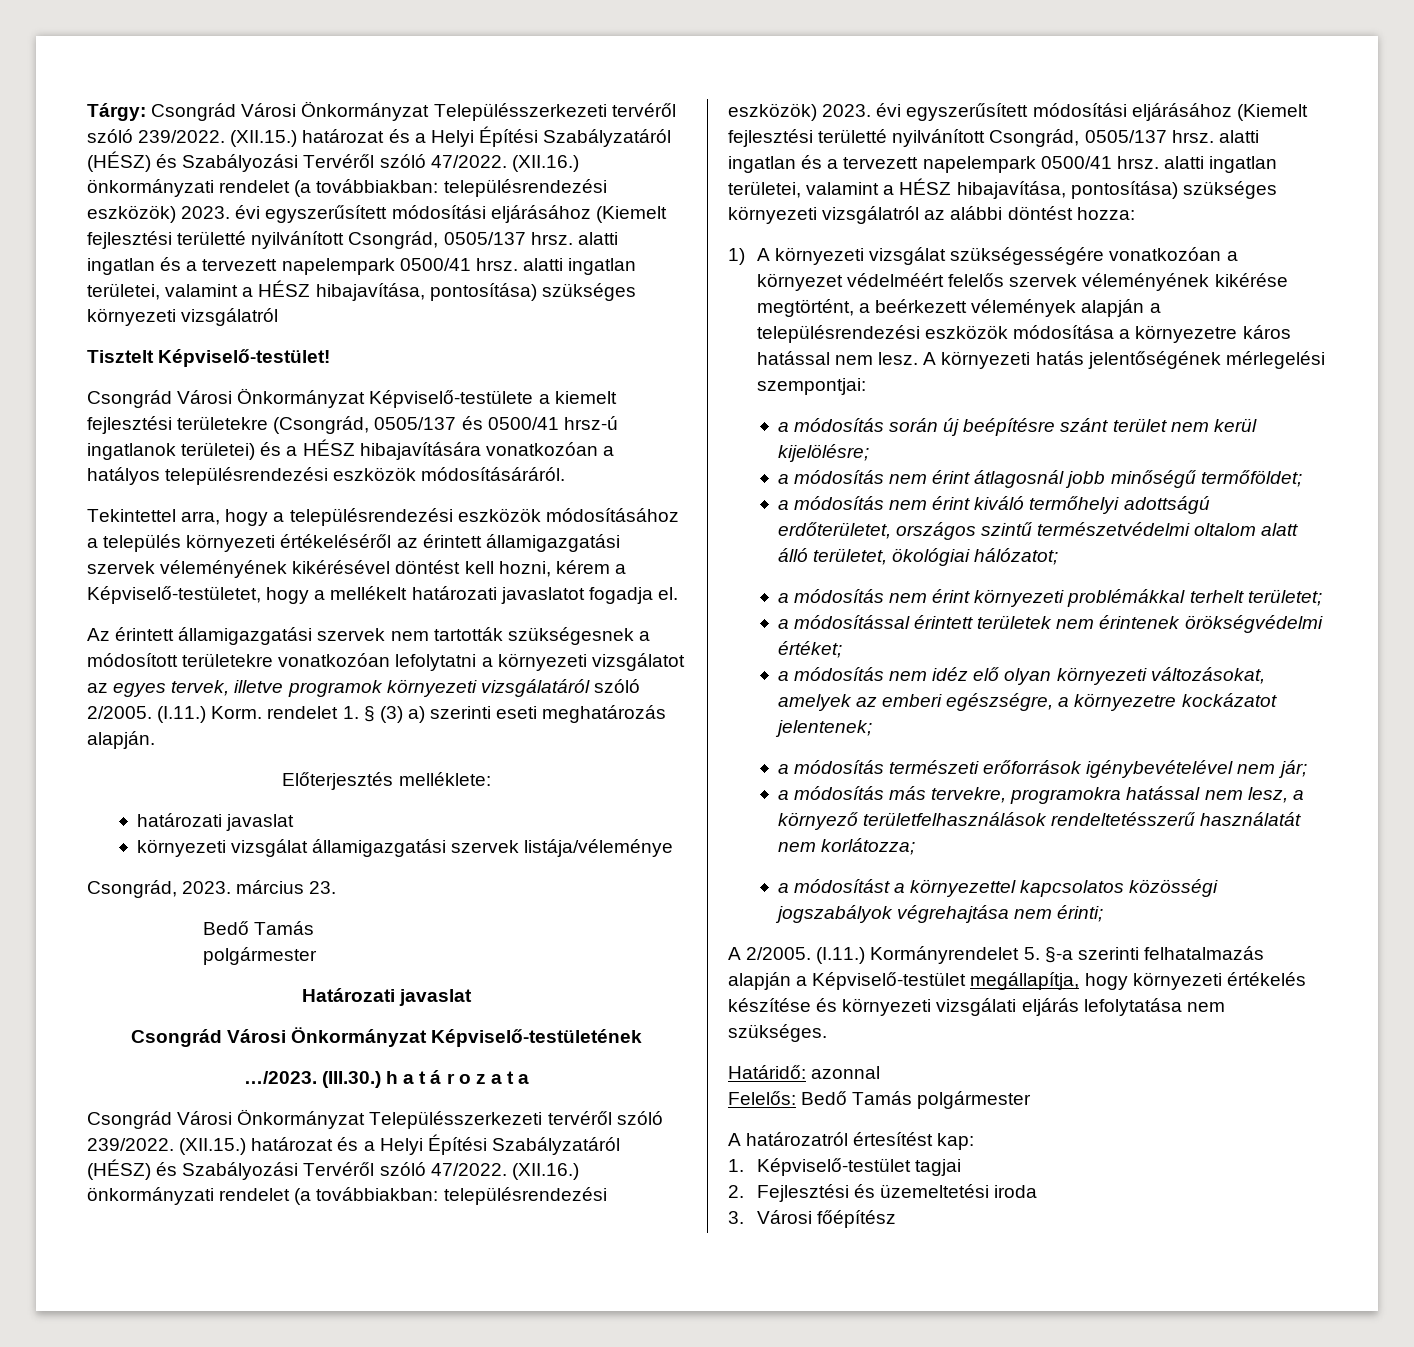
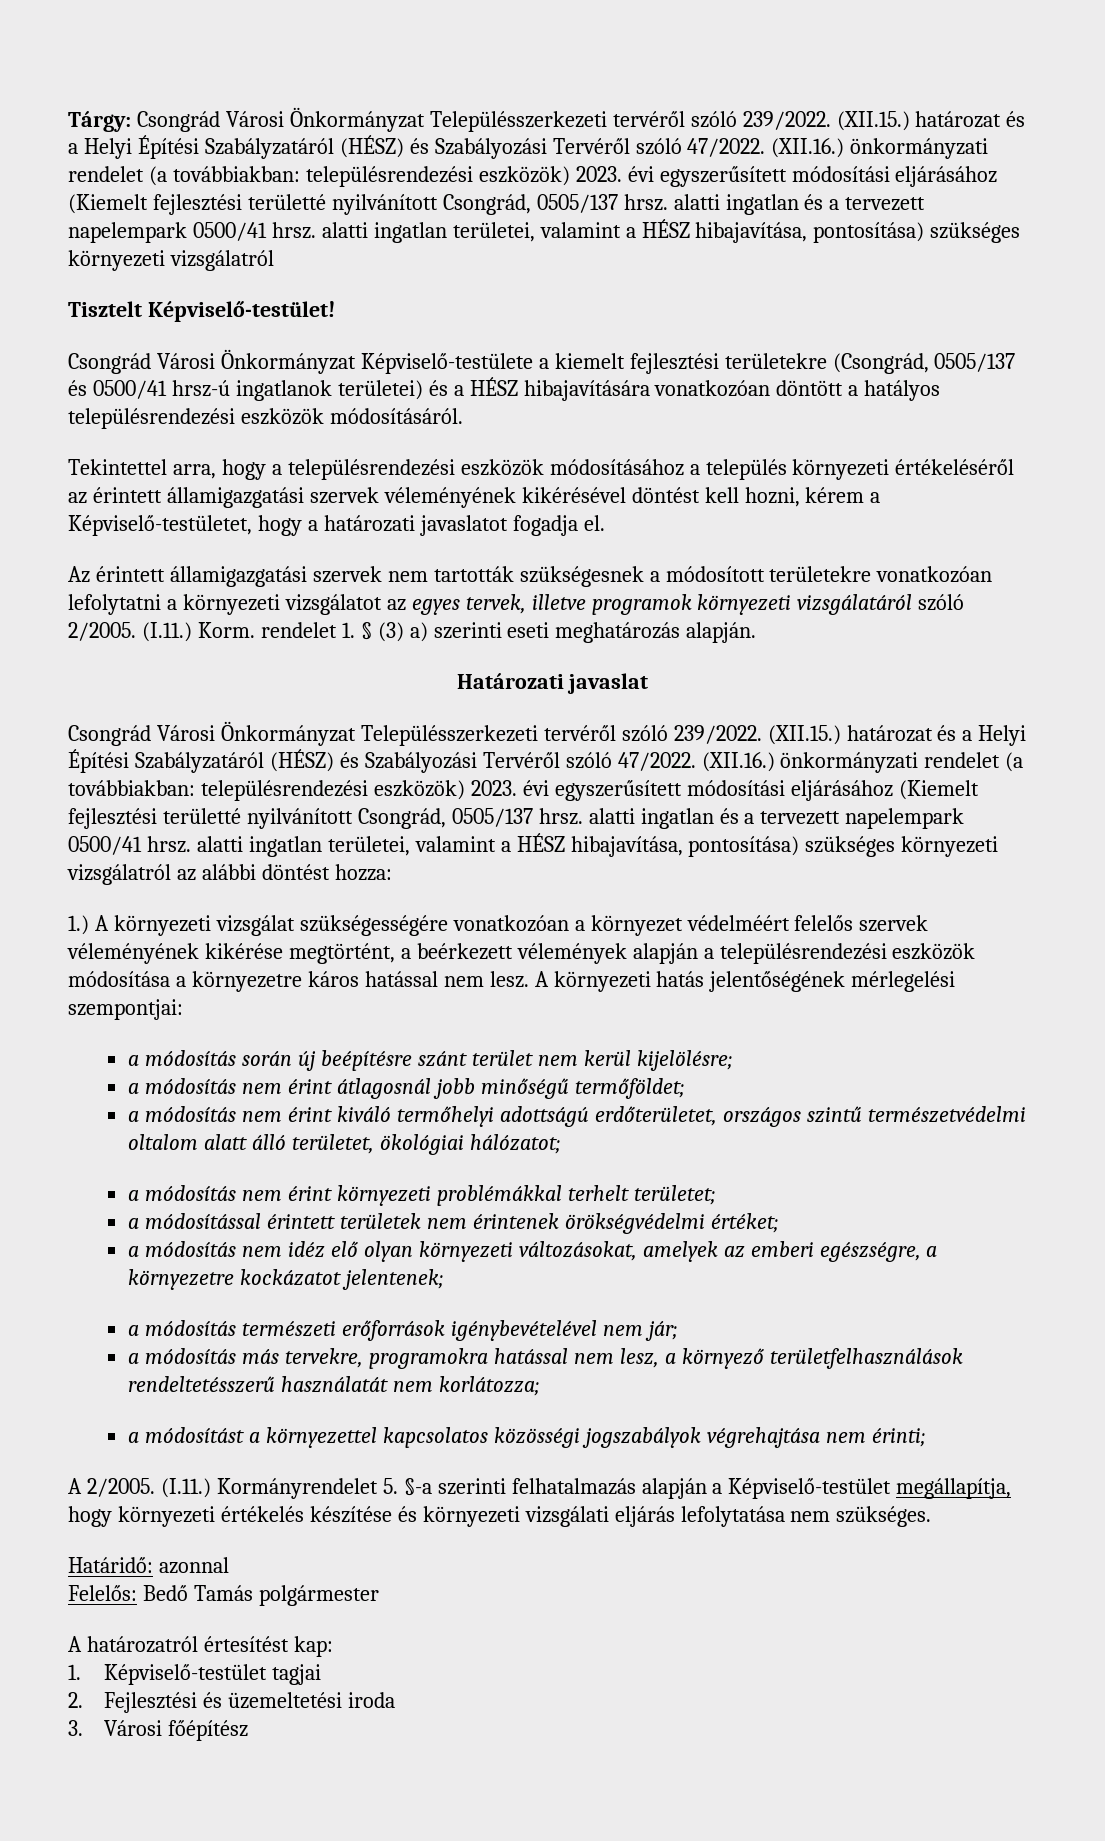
- Csongrád Városi Önkormányzat Képviselő-testülete a kiemelt fejlesztési területekre (Csongrád, 0505/137 és 0500/41 hrsz-ú ingatlanok területei) és a HÉSZ hibajavítására vonatkozóan a hatályos településrendezési eszközök módosításáráról.
+ Csongrád Városi Önkormányzat Képviselő-testülete a kiemelt fejlesztési területekre (Csongrád, 0505/137 és 0500/41 hrsz-ú ingatlanok területei) és a HÉSZ hibajavítására vonatkozóan döntött a hatályos településrendezési eszközök módosításáról.
- Tekintettel arra, hogy a településrendezési eszközök módosításához a település környezeti értékeléséről az érintett államigazgatási szervek véleményének kikérésével döntést kell hozni, kérem a Képviselő-testületet, hogy a mellékelt határozati javaslatot fogadja el.
+ Tekintettel arra, hogy a településrendezési eszközök módosításához a település környezeti értékeléséről az érintett államigazgatási szervek véleményének kikérésével döntést kell hozni, kérem a Képviselő-testületet, hogy a határozati javaslatot fogadja el.
- Előterjesztés melléklete:
- határozati javaslat
- környezeti vizsgálat államigazgatási szervek listája/véleménye
- Csongrád, 2023. március 23.
- Bedő Tamás
- polgármester
  Határozati javaslat
- Csongrád Városi Önkormányzat Képviselő-testületének
- …/2023. (III.30.) h a t á r o z a t a
- 1) A környezeti vizsgálat szükségességére vonatkozóan a környezet védelméért felelős szervek véleményének kikérése megtörtént, a beérkezett vélemények alapján a településrendezési eszközök módosítása a környezetre káros hatással nem lesz.
+ 1.) A környezeti vizsgálat szükségességére vonatkozóan a környezet védelméért felelős szervek véleményének kikérése megtörtént, a beérkezett vélemények alapján a településrendezési eszközök módosítása a környezetre káros hatással nem lesz.

